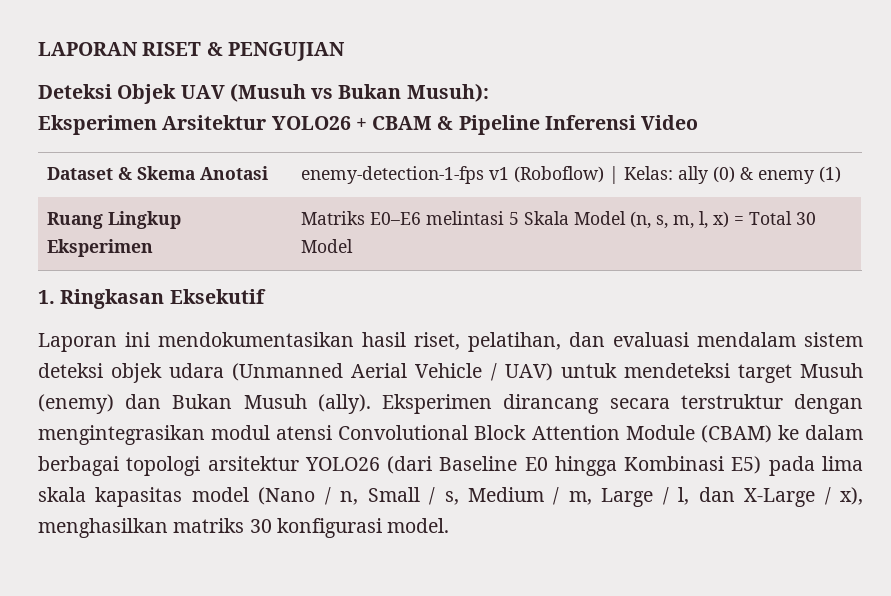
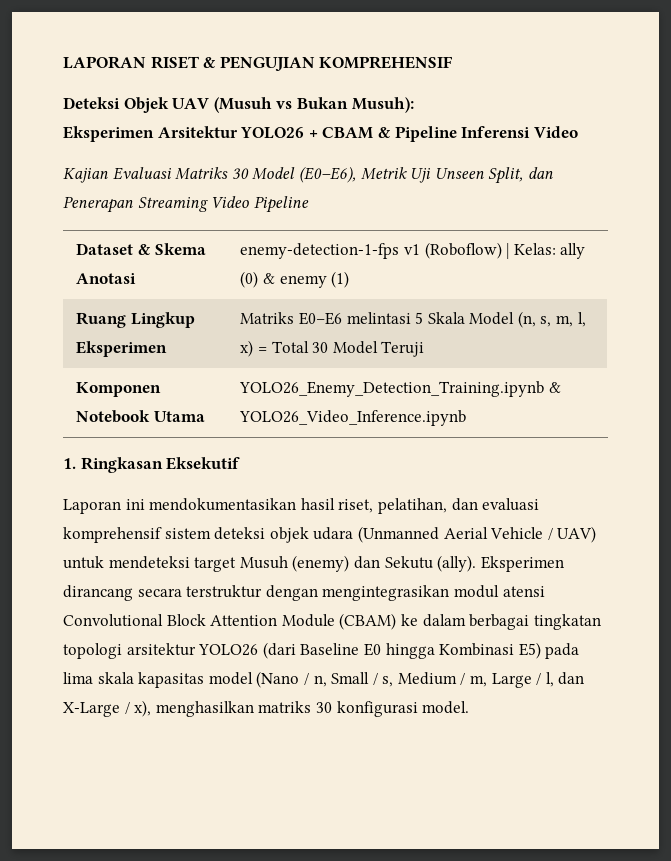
- LAPORAN RISET & PENGUJIAN
+ LAPORAN RISET & PENGUJIAN KOMPREHENSIF
+ Kajian Evaluasi Matriks 30 Model (E0–E6), Metrik Uji Unseen Split, dan Penerapan Streaming Video Pipeline
- Ruang Lingkup Eksperimen | Matriks E0–E6 melintasi 5 Skala Model (n, s, m, l, x) = Total 30 Model
+ Ruang Lingkup Eksperimen | Matriks E0–E6 melintasi 5 Skala Model (n, s, m, l, x) = Total 30 Model Teruji
+ Komponen Notebook Utama | YOLO26_Enemy_Detection_Training.ipynb & YOLO26_Video_Inference.ipynb
- Laporan ini mendokumentasikan hasil riset, pelatihan, dan evaluasi mendalam sistem deteksi objek udara (Unmanned Aerial Vehicle / UAV) untuk mendeteksi target Musuh (enemy) dan Bukan Musuh (ally).
+ Laporan ini mendokumentasikan hasil riset, pelatihan, dan evaluasi komprehensif sistem deteksi objek udara (Unmanned Aerial Vehicle / UAV) untuk mendeteksi target Musuh (enemy) dan Sekutu (ally).
- Eksperimen dirancang secara terstruktur dengan mengintegrasikan modul atensi Convolutional Block Attention Module (CBAM) ke dalam berbagai topologi arsitektur YOLO26 (dari Baseline E0 hingga Kombinasi E5) pada lima skala kapasitas model (Nano / n, Small / s, Medium / m, Large / l, dan X-Large / x), menghasilkan matriks 30 konfigurasi model.
+ Eksperimen dirancang secara terstruktur dengan mengintegrasikan modul atensi Convolutional Block Attention Module (CBAM) ke dalam berbagai tingkatan topologi arsitektur YOLO26 (dari Baseline E0 hingga Kombinasi E5) pada lima skala kapasitas model (Nano / n, Small / s, Medium / m, Large / l, dan X-Large / x), menghasilkan matriks 30 konfigurasi model.

